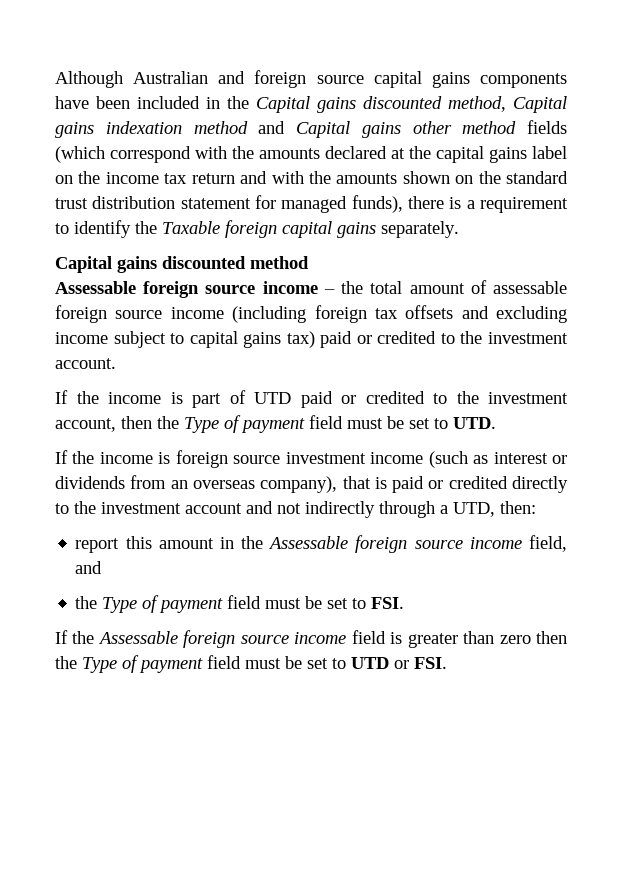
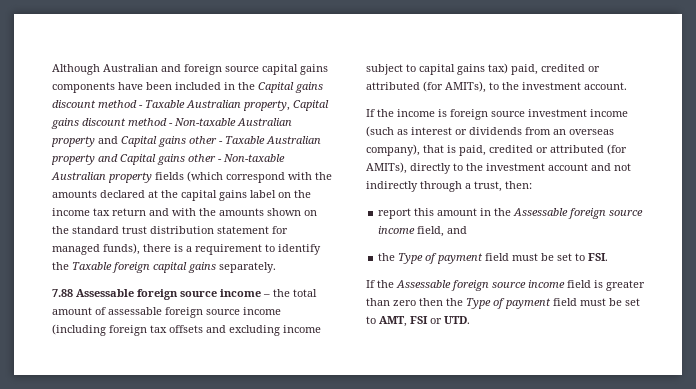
- Although Australian and foreign source capital gains components have been included in the Capital gains discounted method, Capital gains indexation method and Capital gains other method fields (which correspond with the amounts declared at the capital gains label on the income tax return and with the amounts shown on the standard trust distribution statement for managed funds), there is a requirement to identify the Taxable foreign capital gains separately.
+ Although Australian and foreign source capital gains components have been included in the Capital gains discount method - Taxable Australian property, Capital gains discount method - Non-taxable Australian property and Capital gains other - Taxable Australian property and Capital gains other - Non-taxable Australian property fields (which correspond with the amounts declared at the capital gains label on the income tax return and with the amounts shown on the standard trust distribution statement for managed funds), there is a requirement to identify the Taxable foreign capital gains separately.
- Capital gains discounted method
- Assessable foreign source income – the total amount of assessable foreign source income (including foreign tax offsets and excluding income subject to capital gains tax) paid or credited to the investment account.
- If the income is part of UTD paid or credited to the investment account, then the Type of payment field must be set to UTD.
+ 7.88 Assessable foreign source income – the total amount of assessable foreign source income (including foreign tax offsets and excluding income subject to capital gains tax) paid, credited or attributed (for AMITs), to the investment account.
- If the income is foreign source investment income (such as interest or dividends from an overseas company), that is paid or credited directly to the investment account and not indirectly through a UTD, then:
+ If the income is foreign source investment income (such as interest or dividends from an overseas company), that is paid, credited or attributed (for AMITs), directly to the investment account and not indirectly through a trust, then:
- If the Assessable foreign source income field is greater than zero then the Type of payment field must be set to UTD or FSI.
+ If the Assessable foreign source income field is greater than zero then the Type of payment field must be set to AMT, FSI or UTD.

